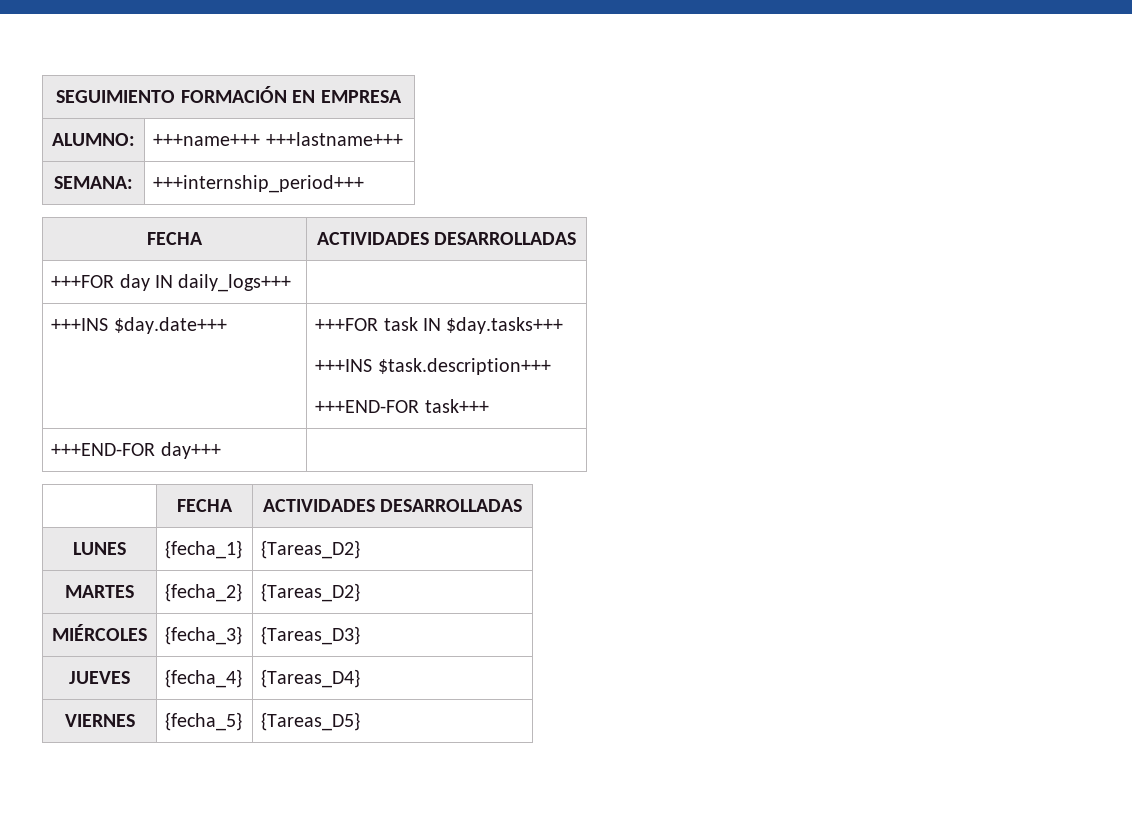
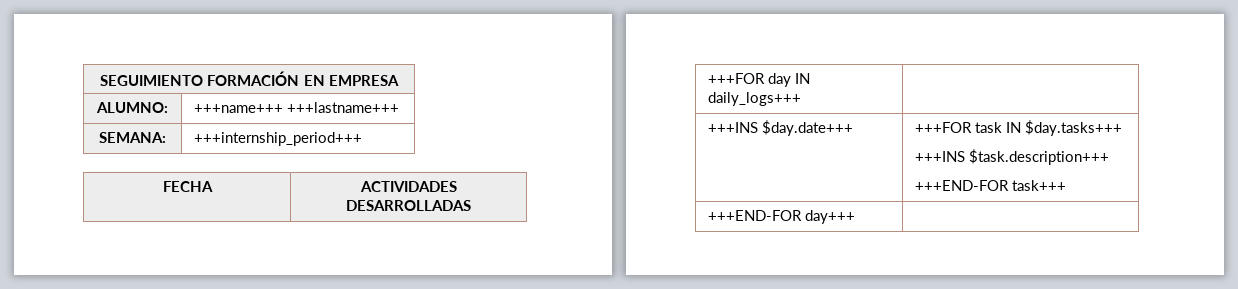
- | FECHA | ACTIVIDADES DESARROLLADAS
- LUNES | {fecha_1} | {Tareas_D2}
- MARTES | {fecha_2} | {Tareas_D2}
- MIÉRCOLES | {fecha_3} | {Tareas_D3}
- JUEVES | {fecha_4} | {Tareas_D4}
- VIERNES | {fecha_5} | {Tareas_D5}

